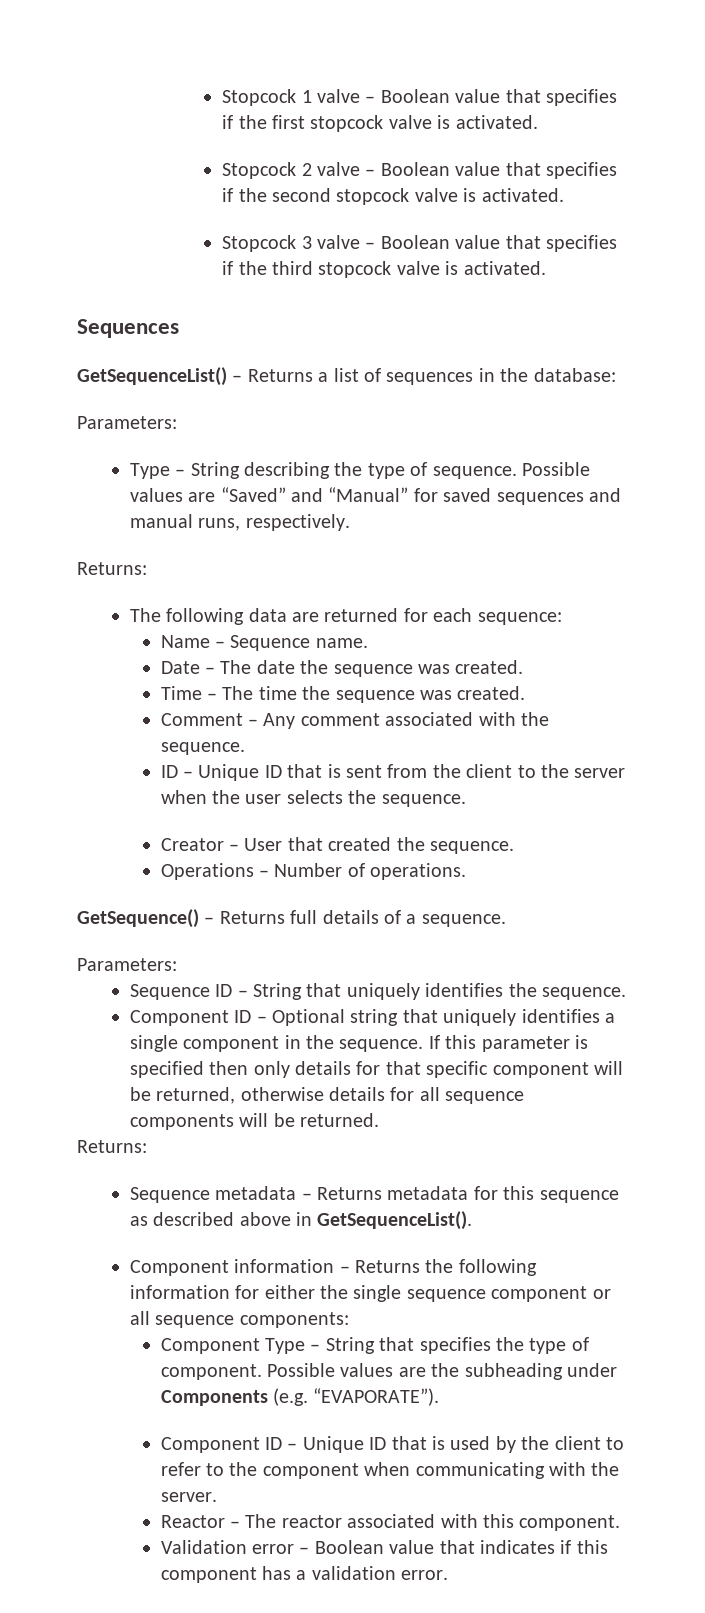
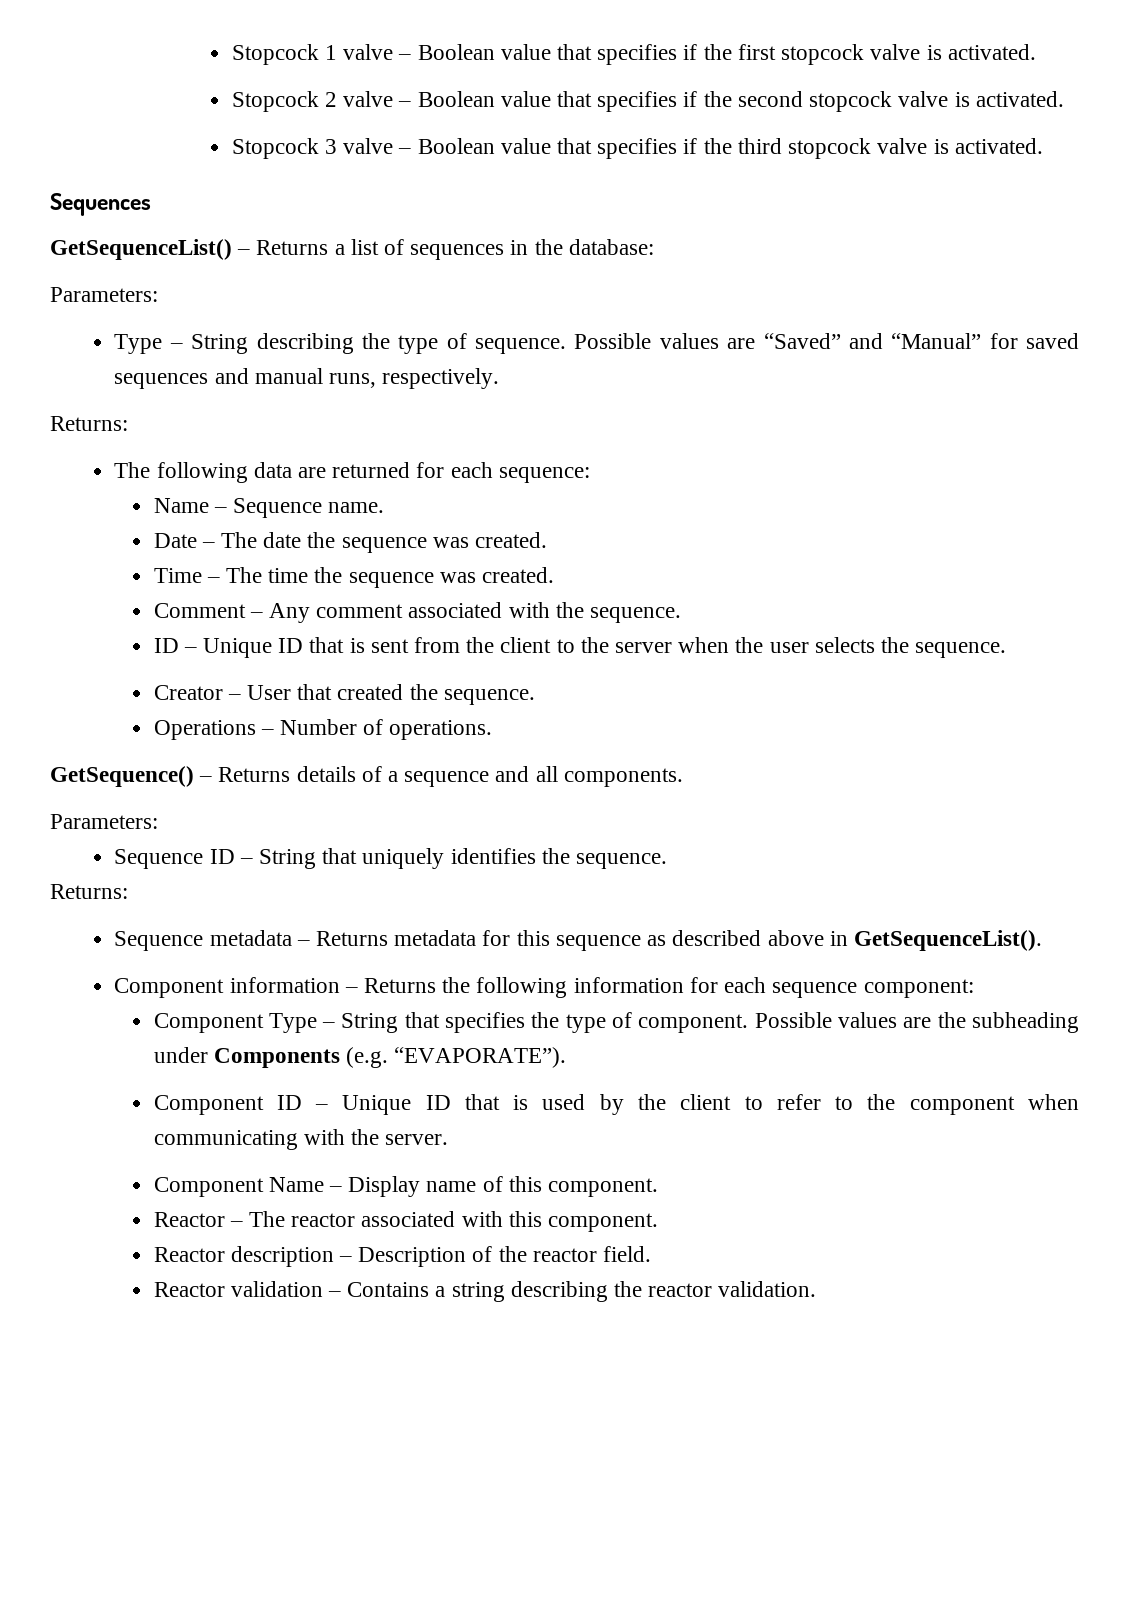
- GetSequence() – Returns full details of a sequence.
+ GetSequence() – Returns details of a sequence and all components.
- Component ID – Optional string that uniquely identifies a single component in the sequence. If this parameter is specified then only details for that specific component will be returned, otherwise details for all sequence components will be returned.
- Component information – Returns the following information for either the single sequence component or all sequence components:
+ Component information – Returns the following information for each sequence component:
+ Component Name – Display name of this component.
- Validation error – Boolean value that indicates if this component has a validation error.
+ Reactor description – Description of the reactor field.
+ Reactor validation – Contains a string describing the reactor validation.

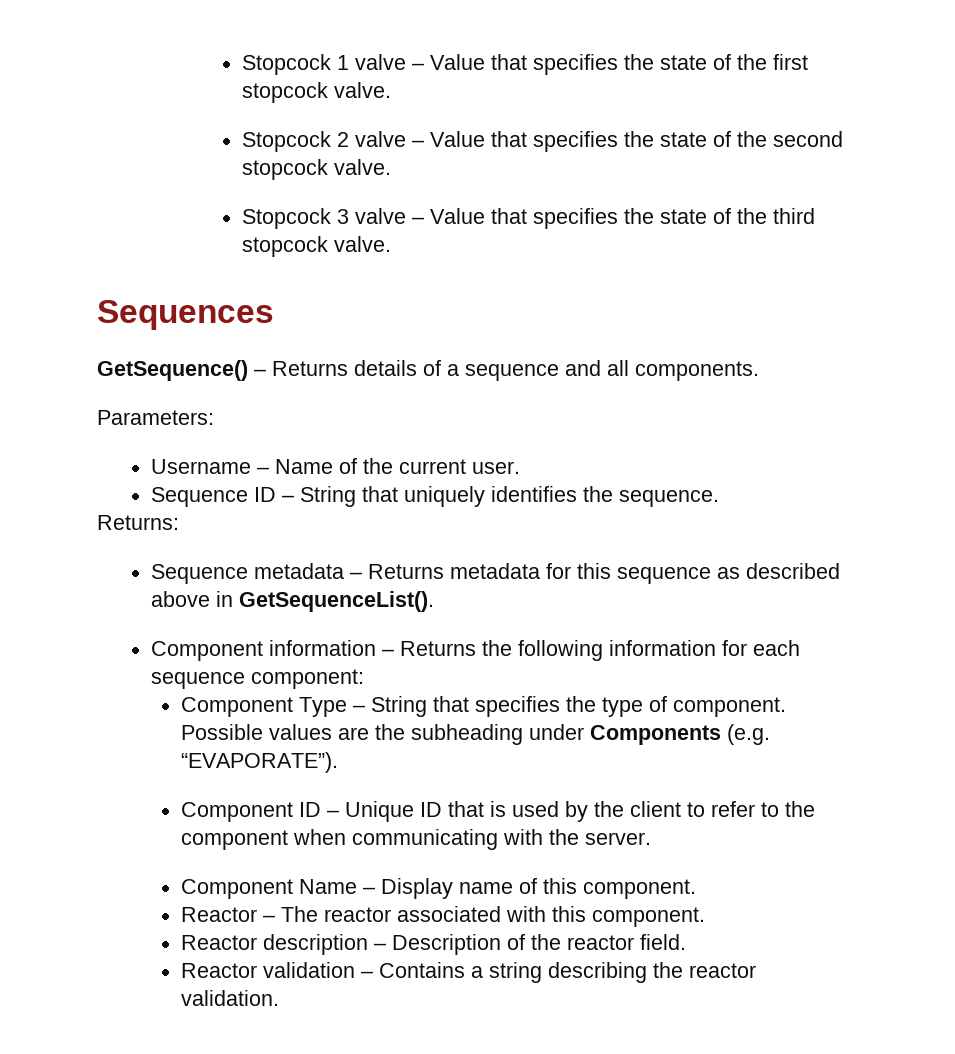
- Stopcock 1 valve – Boolean value that specifies if the first stopcock valve is activated.
- Stopcock 2 valve – Boolean value that specifies if the second stopcock valve is activated.
- Stopcock 3 valve – Boolean value that specifies if the third stopcock valve is activated.
+ Stopcock 1 valve – Value that specifies the state of the first stopcock valve.
+ Stopcock 2 valve – Value that specifies the state of the second stopcock valve.
+ Stopcock 3 valve – Value that specifies the state of the third stopcock valve.
  Sequences
- GetSequenceList() – Returns a list of sequences in the database:
- Parameters:
- Type – String describing the type of sequence. Possible values are “Saved” and “Manual” for saved sequences and manual runs, respectively.
- Returns:
- The following data are returned for each sequence:
- Name – Sequence name.
- Date – The date the sequence was created.
- Time – The time the sequence was created.
- Comment – Any comment associated with the sequence.
- ID – Unique ID that is sent from the client to the server when the user selects the sequence.
- Creator – User that created the sequence.
- Operations – Number of operations.
+ Username – Name of the current user.

